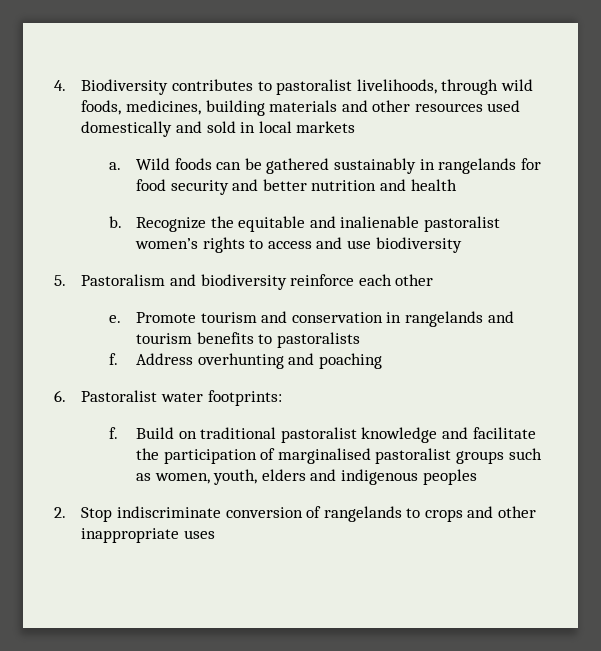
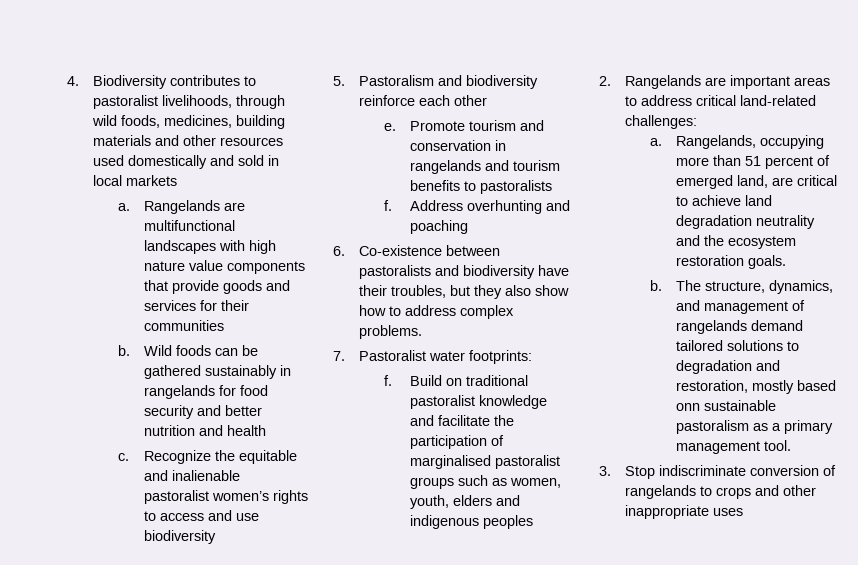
+ Rangelands are multifunctional landscapes with high nature value components that provide goods and services for their communities
+ b.
- b.
+ c.
- 6. Pastoralist water footprints:
+ 6. Co-existence between pastoralists and biodiversity have their troubles, but they also show how to address complex problems.
+ 7. Pastoralist water footprints:
- 2. Stop indiscriminate conversion of rangelands to crops and other inappropriate uses
+ 2. Rangelands are important areas to address critical land-related challenges:
+ a. Rangelands, occupying more than 51 percent of emerged land, are critical to achieve land degradation neutrality and the ecosystem restoration goals.
+ b. The structure, dynamics, and management of rangelands demand tailored solutions to degradation and restoration, mostly based onn sustainable pastoralism as a primary management tool.
+ 3. Stop indiscriminate conversion of rangelands to crops and other inappropriate uses

